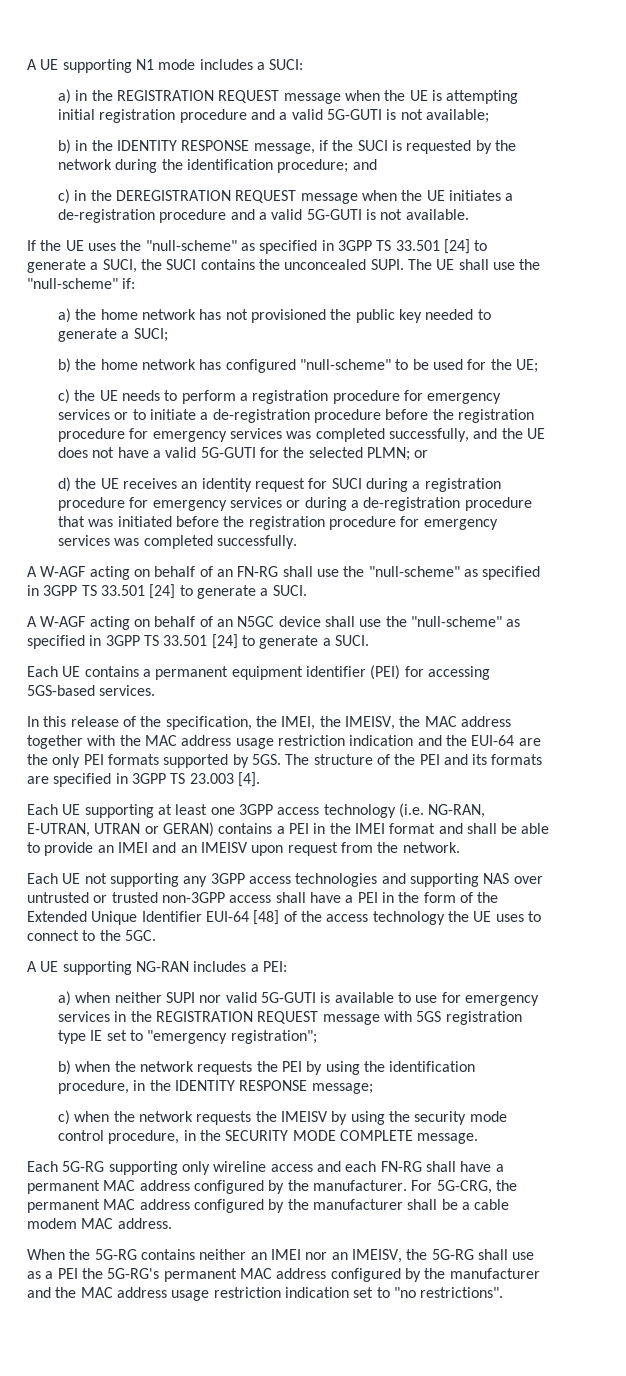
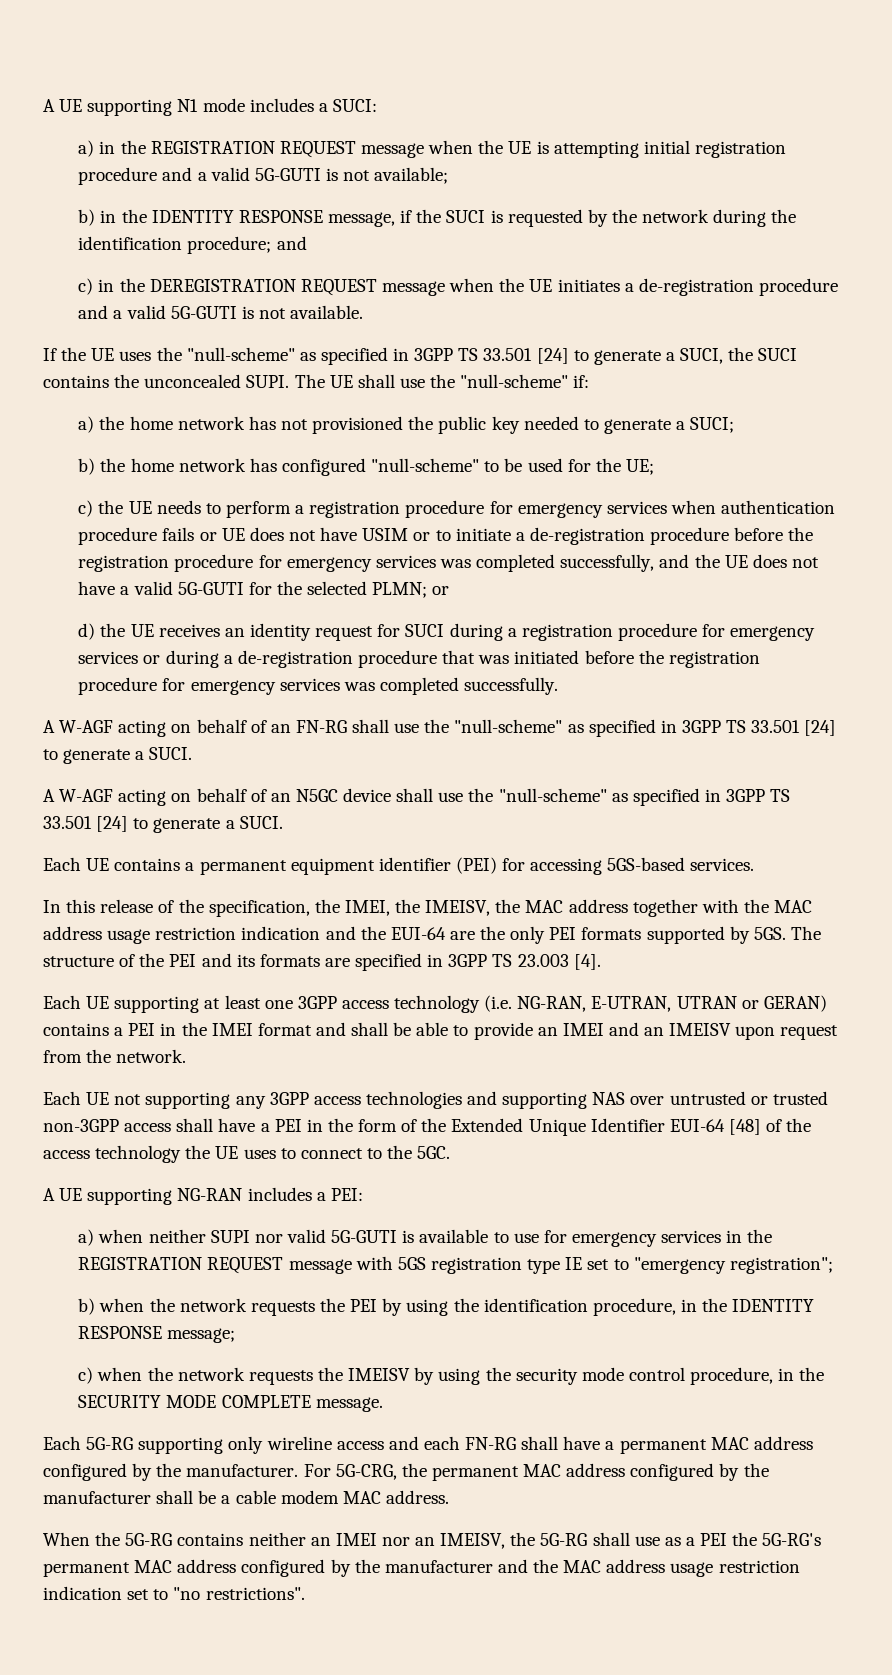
- c) the UE needs to perform a registration procedure for emergency services or to initiate a de-registration procedure before the registration procedure for emergency services was completed successfully, and the UE does not have a valid 5G-GUTI for the selected PLMN; or
+ c) the UE needs to perform a registration procedure for emergency services when authentication procedure fails or UE does not have USIM or to initiate a de-registration procedure before the registration procedure for emergency services was completed successfully, and the UE does not have a valid 5G-GUTI for the selected PLMN; or

